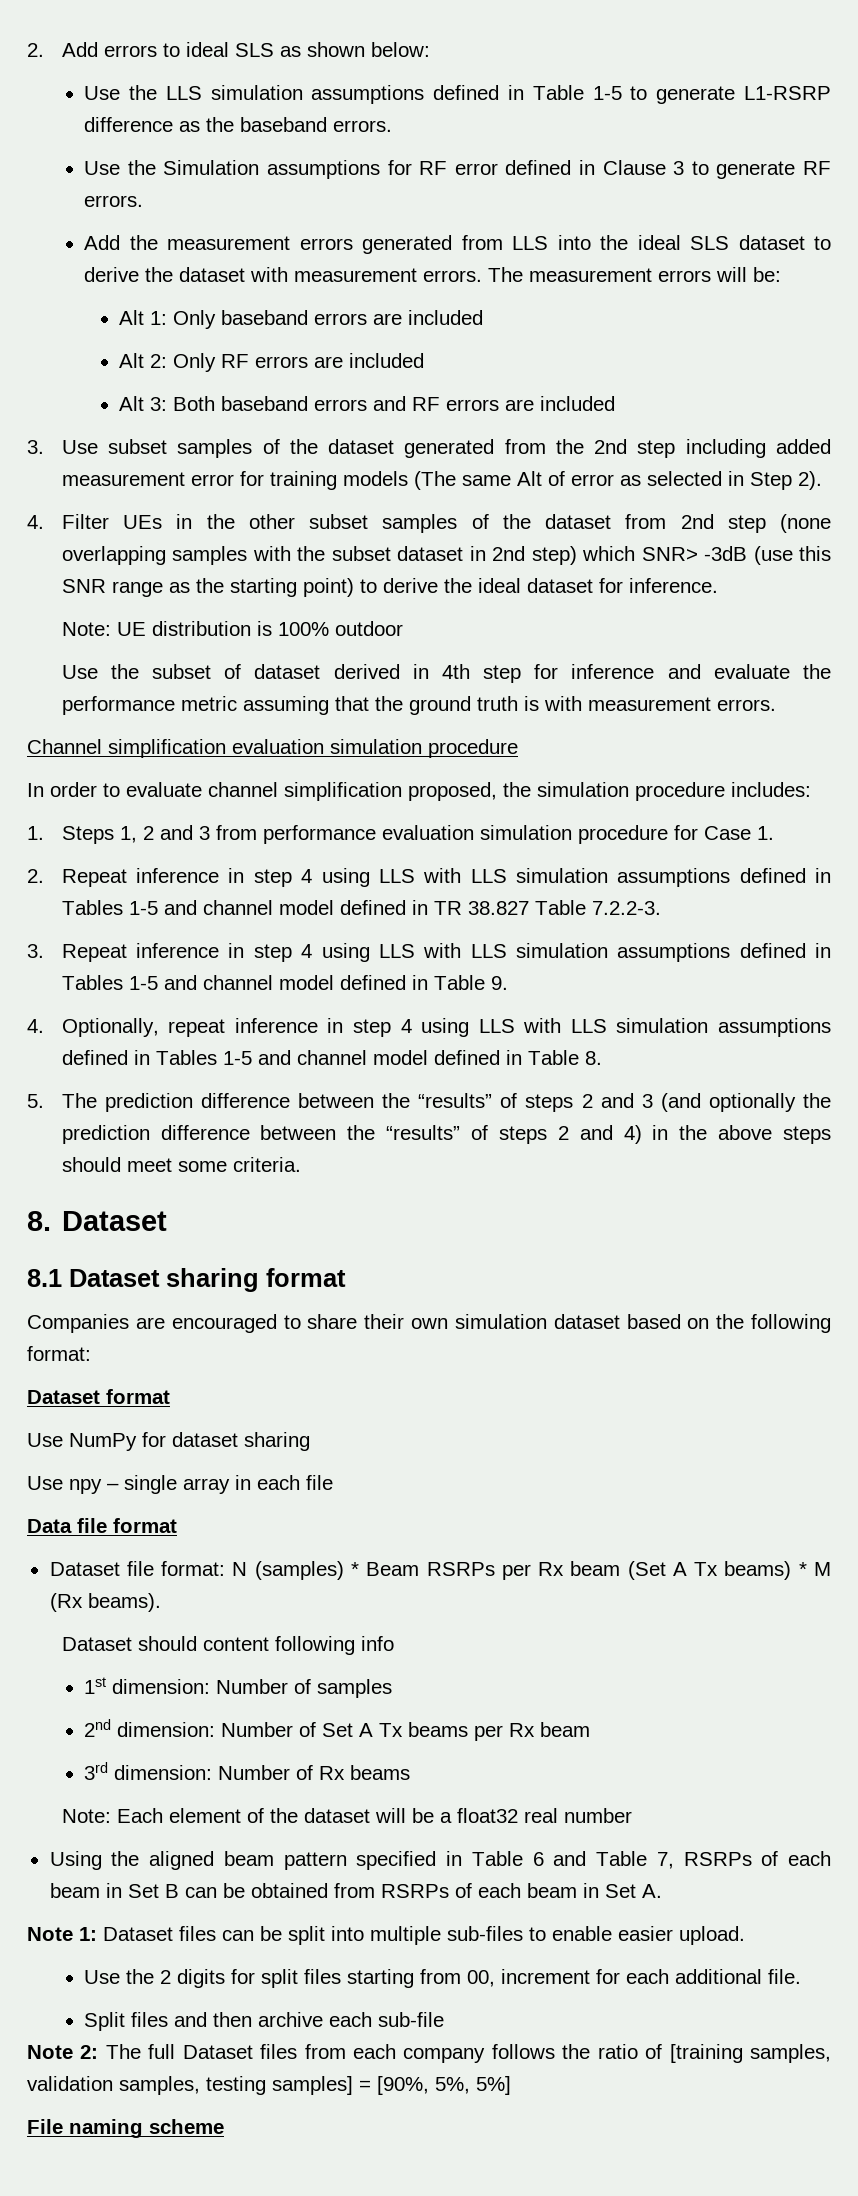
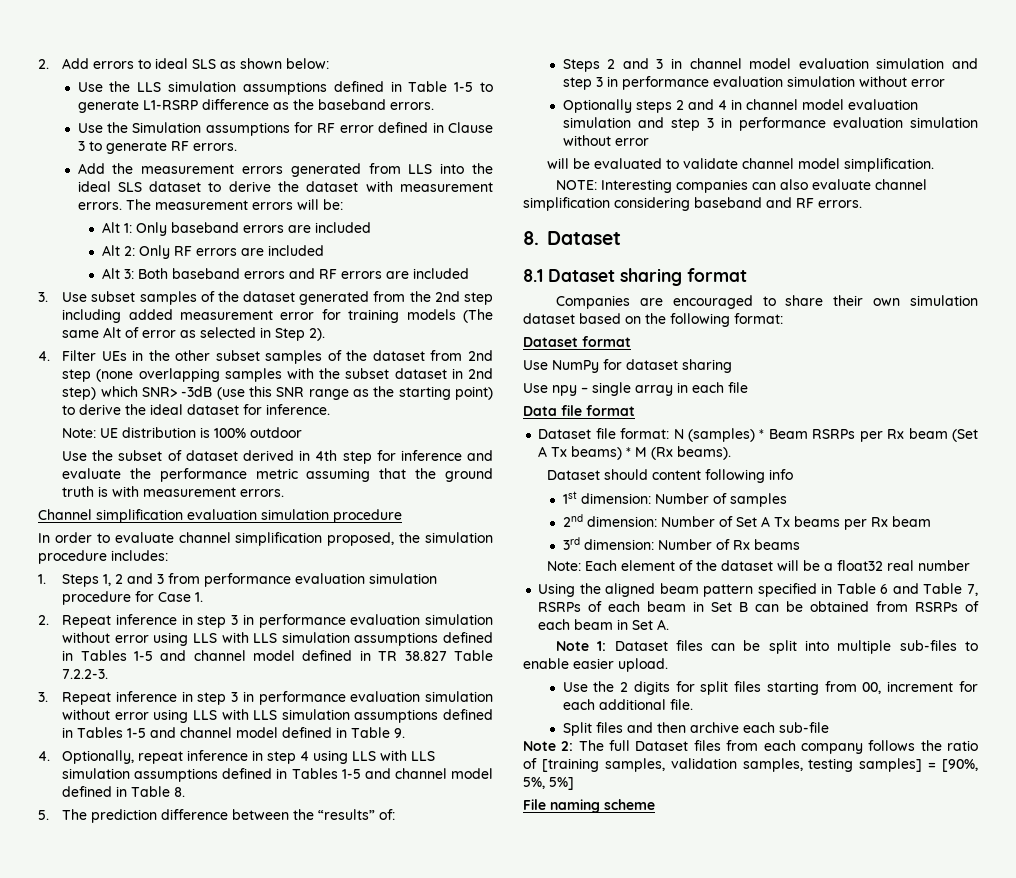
- 2. Repeat inference in step 4 using LLS with LLS simulation assumptions defined in Tables 1-5 and channel model defined in TR 38.827 Table 7.2.2-3.
+ 2. Repeat inference in step 3 in performance evaluation simulation without error using LLS with LLS simulation assumptions defined in Tables 1-5 and channel model defined in TR 38.827 Table 7.2.2-3.
- 3. Repeat inference in step 4 using LLS with LLS simulation assumptions defined in Tables 1-5 and channel model defined in Table 9.
+ 3. Repeat inference in step 3 in performance evaluation simulation without error using LLS with LLS simulation assumptions defined in Tables 1-5 and channel model defined in Table 9.
- 5. The prediction difference between the “results” of steps 2 and 3 (and optionally the prediction difference between the “results” of steps 2 and 4) in the above steps should meet some criteria.
+ 5. The prediction difference between the “results” of:
+ Steps 2 and 3 in channel model evaluation simulation and step 3 in performance evaluation simulation without error
+ Optionally steps 2 and 4 in channel model evaluation simulation and step 3 in performance evaluation simulation without error
+ will be evaluated to validate channel model simplification.
+ NOTE: Interesting companies can also evaluate channel simplification considering baseband and RF errors.

